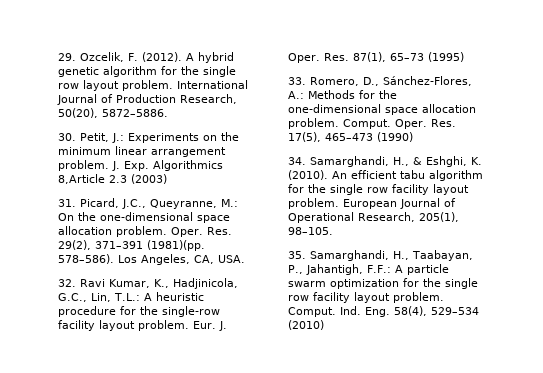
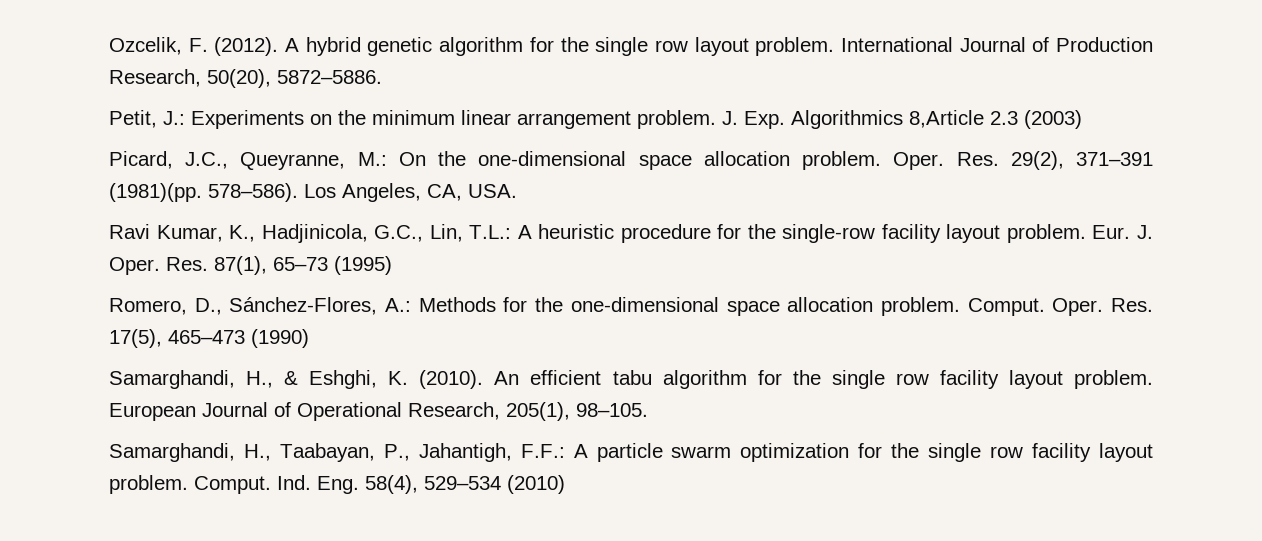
- 29. Ozcelik, F. (2012).
+ Ozcelik, F. (2012).
- 30. Petit, J.: Experiments on the minimum linear arrangement problem.
+ Petit, J.: Experiments on the minimum linear arrangement problem.
- 31. Picard, J.C., Queyranne, M.: On the one-dimensional space allocation problem.
+ Picard, J.C., Queyranne, M.: On the one-dimensional space allocation problem.
- 32. Ravi Kumar, K., Hadjinicola, G.C., Lin, T.L.: A heuristic procedure for the single-row facility layout problem.
+ Ravi Kumar, K., Hadjinicola, G.C., Lin, T.L.: A heuristic procedure for the single-row facility layout problem.
- 33. Romero, D., Sánchez-Flores, A.: Methods for the one-dimensional space allocation problem.
+ Romero, D., Sánchez-Flores, A.: Methods for the one-dimensional space allocation problem.
- 34. Samarghandi, H., & Eshghi, K. (2010).
+ Samarghandi, H., & Eshghi, K. (2010).
- 35. Samarghandi, H., Taabayan, P., Jahantigh, F.F.: A particle swarm optimization for the single row facility layout problem.
+ Samarghandi, H., Taabayan, P., Jahantigh, F.F.: A particle swarm optimization for the single row facility layout problem.

